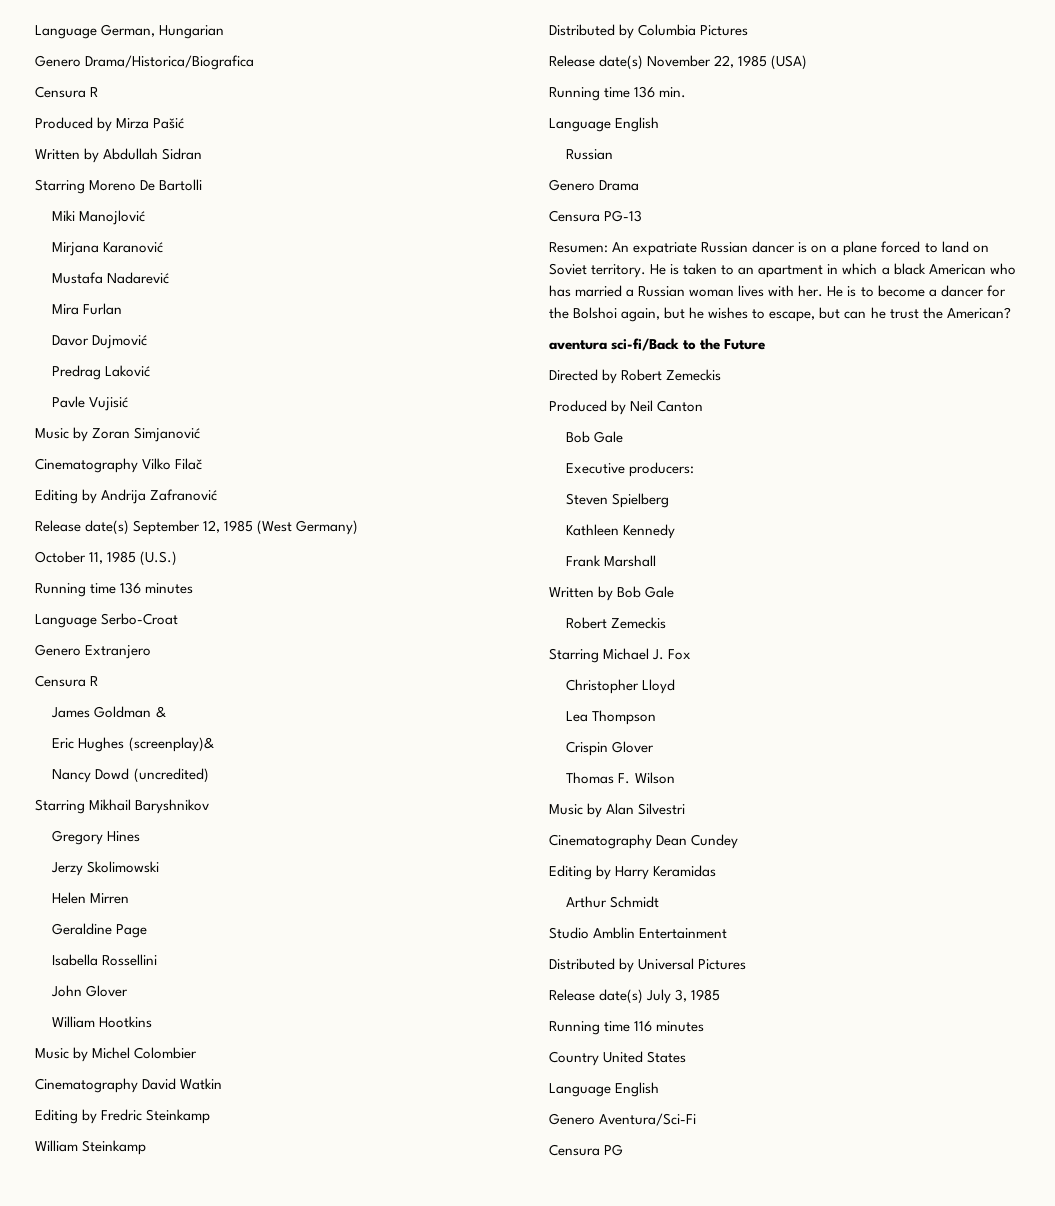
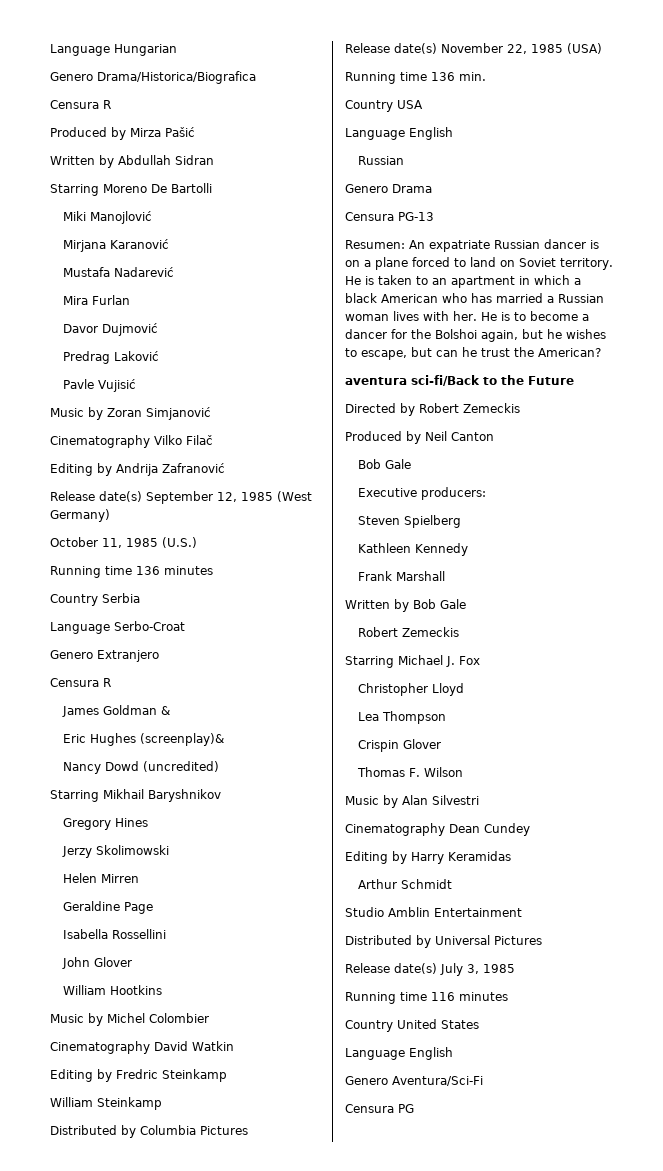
- Language German, Hungarian
+ Language Hungarian
+ Country Serbia
+ Country USA

